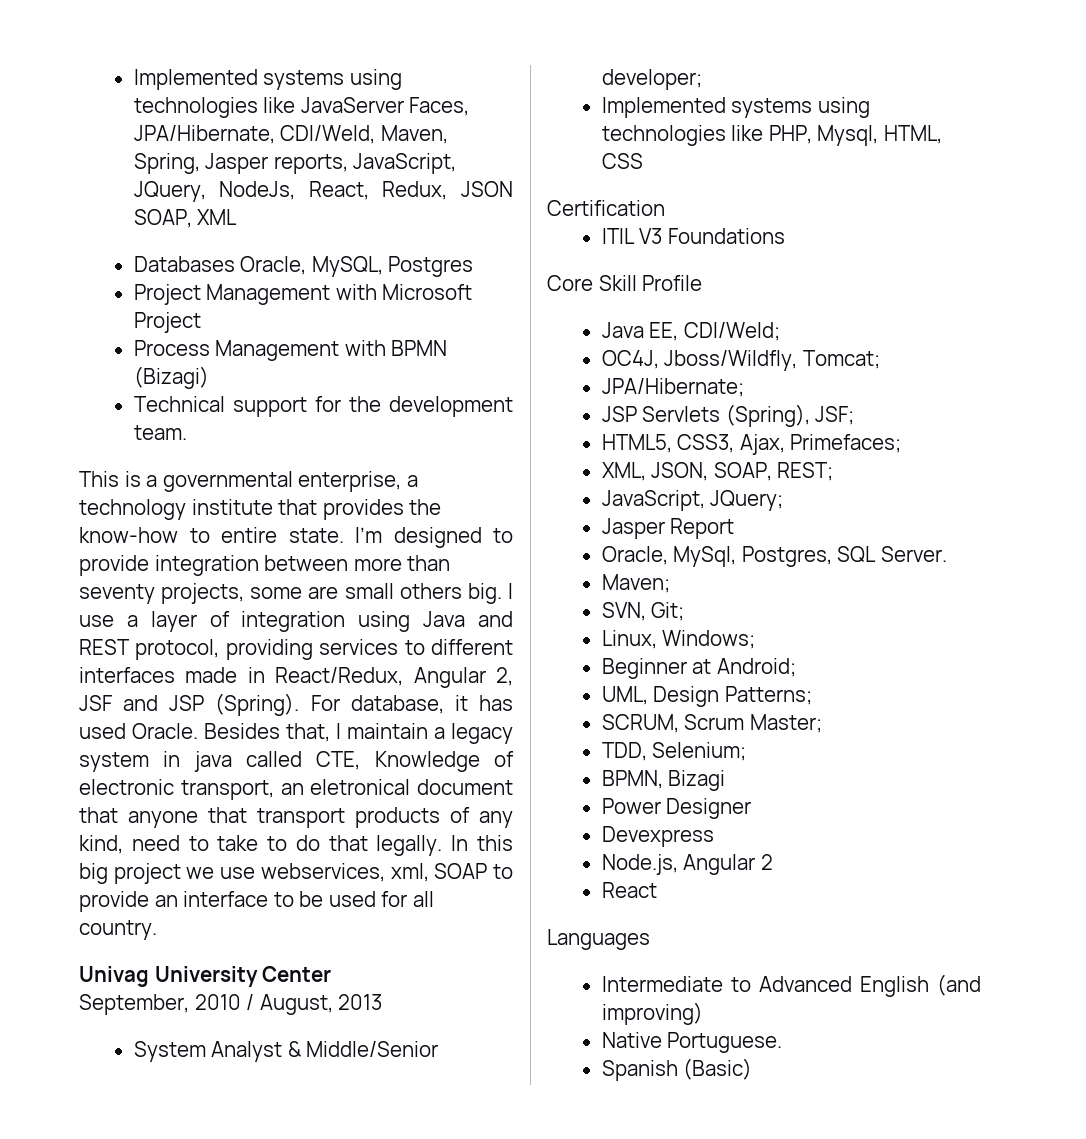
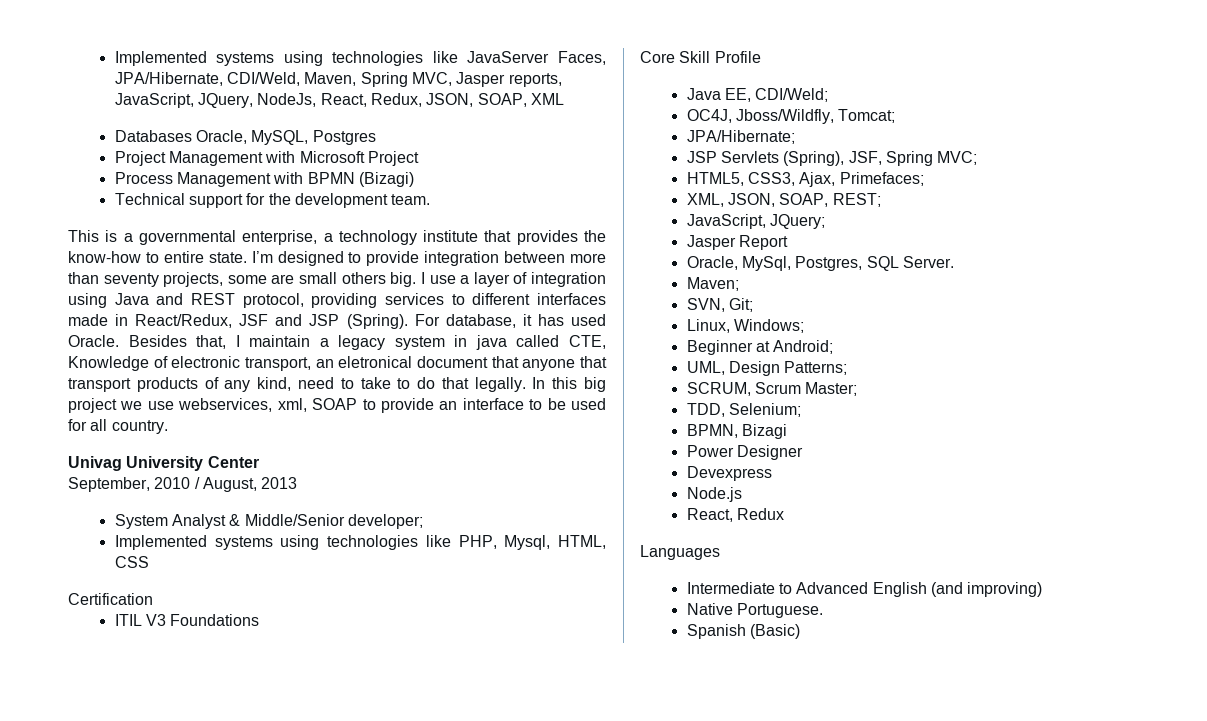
- Implemented systems using technologies like JavaServer Faces, JPA/Hibernate, CDI/Weld, Maven, Spring, Jasper reports, JavaScript, JQuery, NodeJs, React, Redux, JSON SOAP, XML
+ Implemented systems using technologies like JavaServer Faces, JPA/Hibernate, CDI/Weld, Maven, Spring MVC, Jasper reports, JavaScript, JQuery, NodeJs, React, Redux, JSON, SOAP, XML
- I use a layer of integration using Java and REST protocol, providing services to different interfaces made in React/Redux, Angular 2, JSF and JSP (Spring).
+ I use a layer of integration using Java and REST protocol, providing services to different interfaces made in React/Redux, JSF and JSP (Spring).
- JSP Servlets (Spring), JSF;
+ JSP Servlets (Spring), JSF, Spring MVC;
- Node.js, Angular 2
- React
+ Node.js
+ React, Redux

